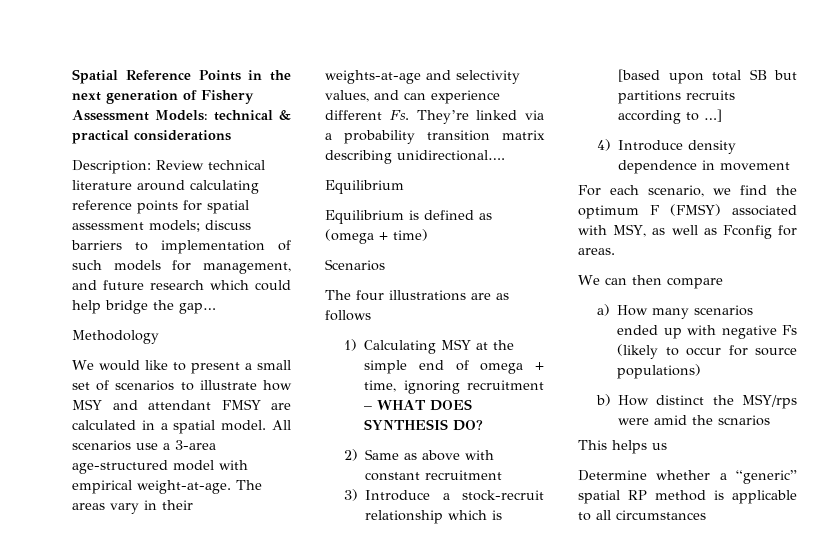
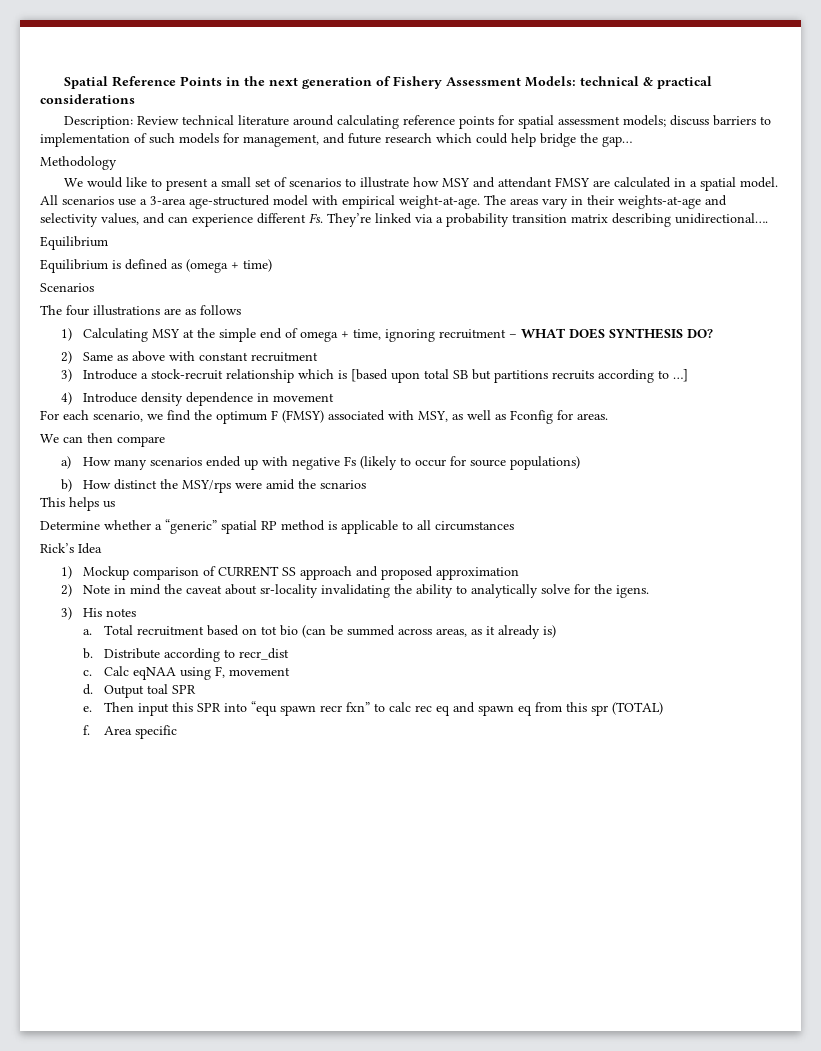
+ Rick’s Idea
+ 1) Mockup comparison of CURRENT SS approach and proposed approximation
+ 2) Note in mind the caveat about sr-locality invalidating the ability to analytically solve for the igens.
+ 3) His notes
+ a. Total recruitment based on tot bio (can be summed across areas, as it already is)
+ b. Distribute according to recr_dist
+ c. Calc eqNAA using F, movement
+ d. Output toal SPR
+ e. Then input this SPR into “equ spawn recr fxn” to calc rec eq and spawn eq from this spr (TOTAL)
+ f. Area specific

